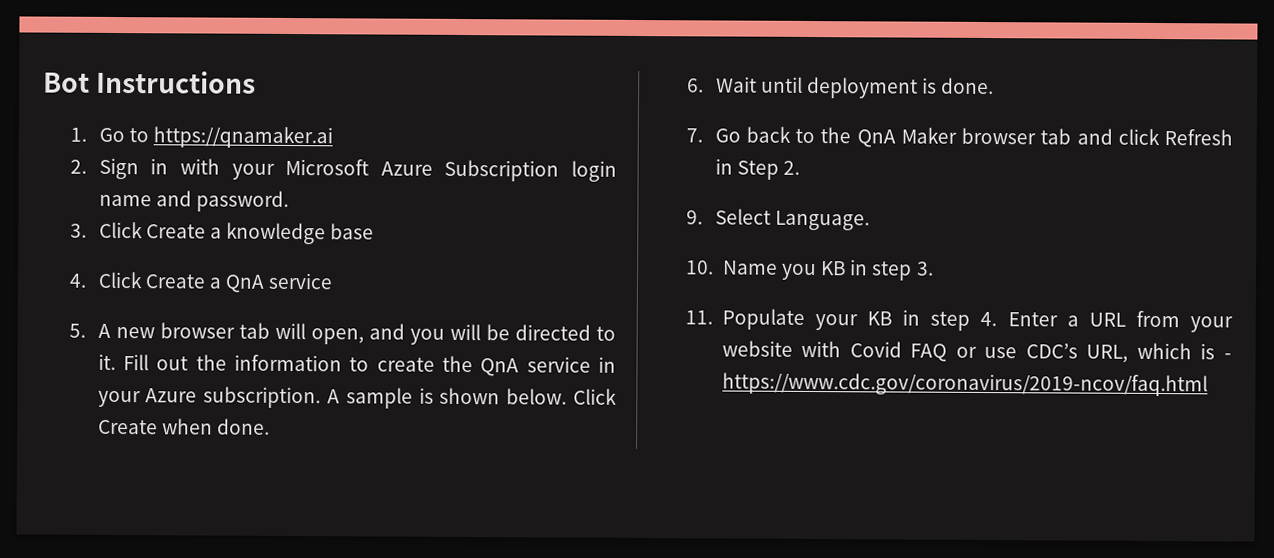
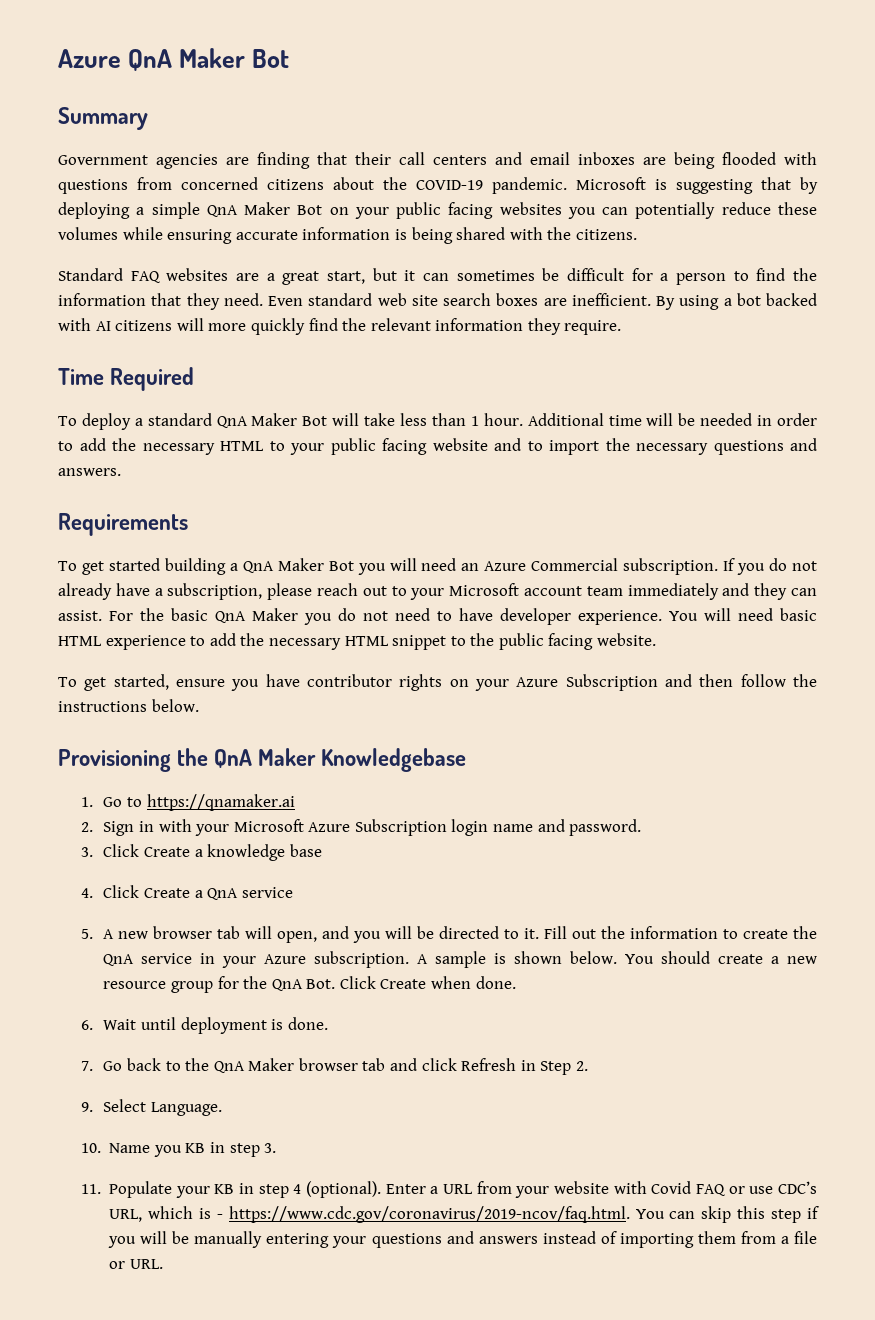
- Bot Instructions
+ Azure QnA Maker Bot
+ Summary
+ Government agencies are finding that their call centers and email inboxes are being flooded with questions from concerned citizens about the COVID-19 pandemic. Microsoft is suggesting that by deploying a simple QnA Maker Bot on your public facing websites you can potentially reduce these volumes while ensuring accurate information is being shared with the citizens.
+ Standard FAQ websites are a great start, but it can sometimes be difficult for a person to find the information that they need. Even standard web site search boxes are inefficient. By using a bot backed with AI citizens will more quickly find the relevant information they require.
+ Time Required
+ To deploy a standard QnA Maker Bot will take less than 1 hour. Additional time will be needed in order to add the necessary HTML to your public facing website and to import the necessary questions and answers.
+ Requirements
+ To get started building a QnA Maker Bot you will need an Azure Commercial subscription. If you do not already have a subscription, please reach out to your Microsoft account team immediately and they can assist. For the basic QnA Maker you do not need to have developer experience. You will need basic HTML experience to add the necessary HTML snippet to the public facing website.
+ To get started, ensure you have contributor rights on your Azure Subscription and then follow the instructions below.
+ Provisioning the QnA Maker Knowledgebase
- Click Create when done.
+ You should create a new resource group for the QnA Bot. Click Create when done.
- 11. Populate your KB in step 4. Enter a URL from your website with Covid FAQ or use CDC’s URL, which is - https://www.cdc.gov/coronavirus/2019-ncov/faq.html
+ 11. Populate your KB in step 4 (optional). Enter a URL from your website with Covid FAQ or use CDC’s URL, which is - https://www.cdc.gov/coronavirus/2019-ncov/faq.html. You can skip this step if you will be manually entering your questions and answers instead of importing them from a file or URL.

